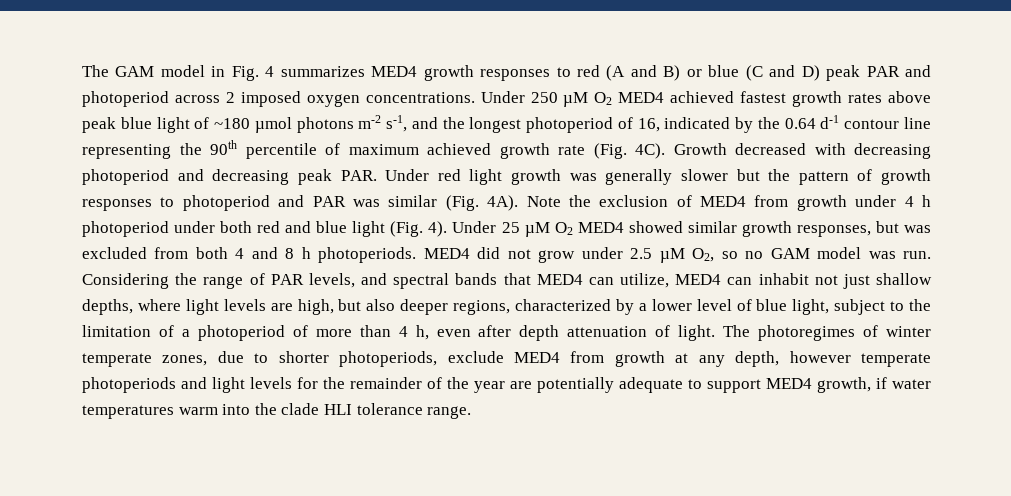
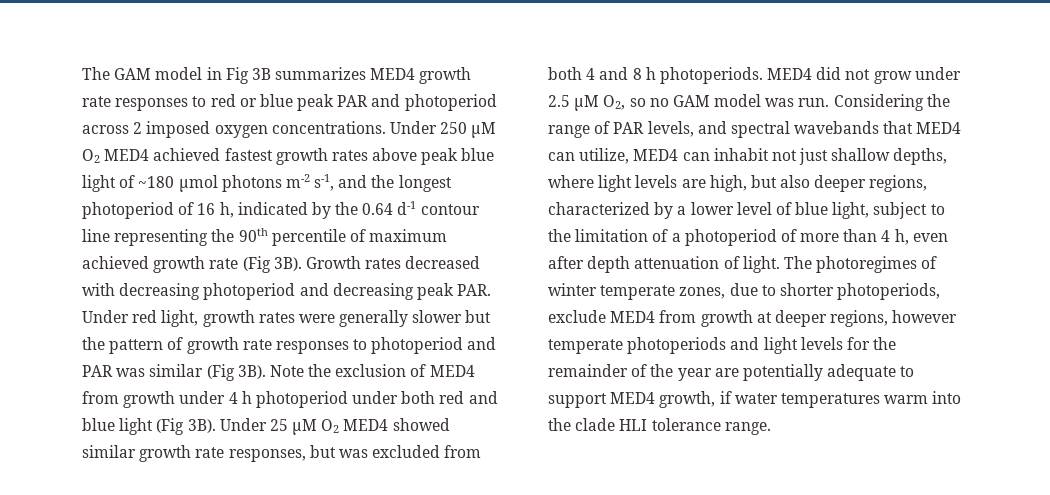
- The GAM model in Fig. 4 summarizes MED4 growth responses to red (A and B) or blue (C and D) peak PAR and photoperiod across 2 imposed oxygen concentrations.
+ The GAM model in Fig 3B summarizes MED4 growth rate responses to red or blue peak PAR and photoperiod across 2 imposed oxygen concentrations.
- Under 250 µM O2 MED4 achieved fastest growth rates above peak blue light of ~180 µmol photons m-2 s-1, and the longest photoperiod of 16, indicated by the 0.64 d-1 contour line representing the 90th percentile of maximum achieved growth rate (Fig. 4C). Growth decreased with decreasing photoperiod and decreasing peak PAR. Under red light growth was generally slower but the pattern of growth responses to photoperiod and PAR was similar (Fig. 4A).
+ Under 250 µM O2 MED4 achieved fastest growth rates above peak blue light of ~180 µmol photons m-2 s-1, and the longest photoperiod of 16 h, indicated by the 0.64 d-1 contour line representing the 90th percentile of maximum achieved growth rate (Fig 3B). Growth rates decreased with decreasing photoperiod and decreasing peak PAR. Under red light, growth rates were generally slower but the pattern of growth rate responses to photoperiod and PAR was similar (Fig 3B).
- Note the exclusion of MED4 from growth under 4 h photoperiod under both red and blue light (Fig. 4).
+ Note the exclusion of MED4 from growth under 4 h photoperiod under both red and blue light (Fig 3B).
- Under 25 µM O2 MED4 showed similar growth responses, but was excluded from both 4 and 8 h photoperiods.
+ Under 25 µM O2 MED4 showed similar growth rate responses, but was excluded from both 4 and 8 h photoperiods.
- Considering the range of PAR levels, and spectral bands that MED4 can utilize, MED4 can inhabit not just shallow depths, where light levels are high, but also deeper regions, characterized by a lower level of blue light, subject to the limitation of a photoperiod of more than 4 h, even after depth attenuation of light.
+ Considering the range of PAR levels, and spectral wavebands that MED4 can utilize, MED4 can inhabit not just shallow depths, where light levels are high, but also deeper regions, characterized by a lower level of blue light, subject to the limitation of a photoperiod of more than 4 h, even after depth attenuation of light.
- The photoregimes of winter temperate zones, due to shorter photoperiods, exclude MED4 from growth at any depth, however temperate photoperiods and light levels for the remainder of the year are potentially adequate to support MED4 growth, if water temperatures warm into the clade HLI tolerance range.
+ The photoregimes of winter temperate zones, due to shorter photoperiods, exclude MED4 from growth at deeper regions, however temperate photoperiods and light levels for the remainder of the year are potentially adequate to support MED4 growth, if water temperatures warm into the clade HLI tolerance range.

